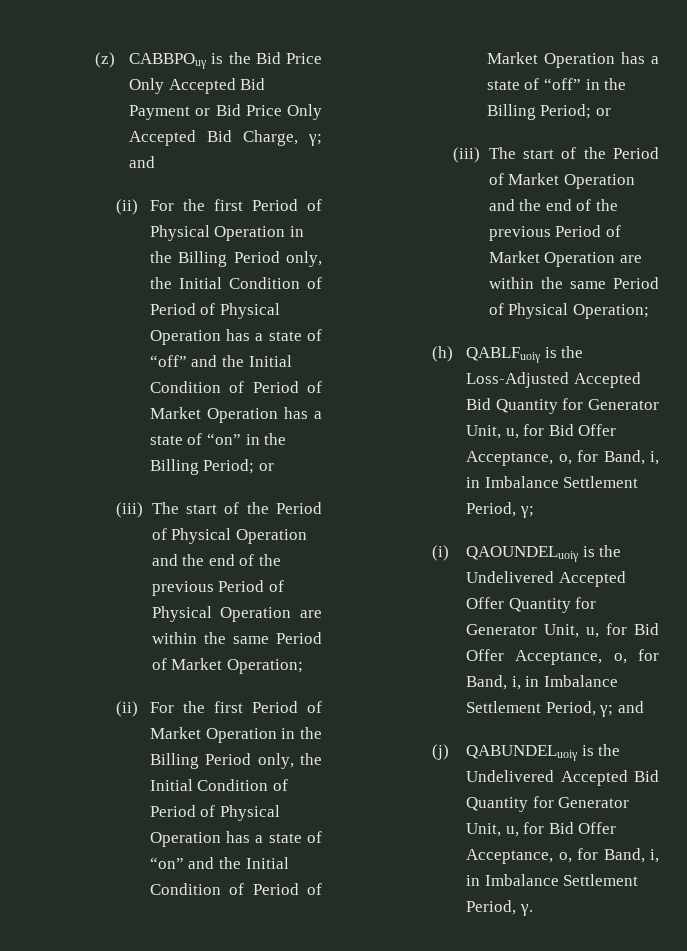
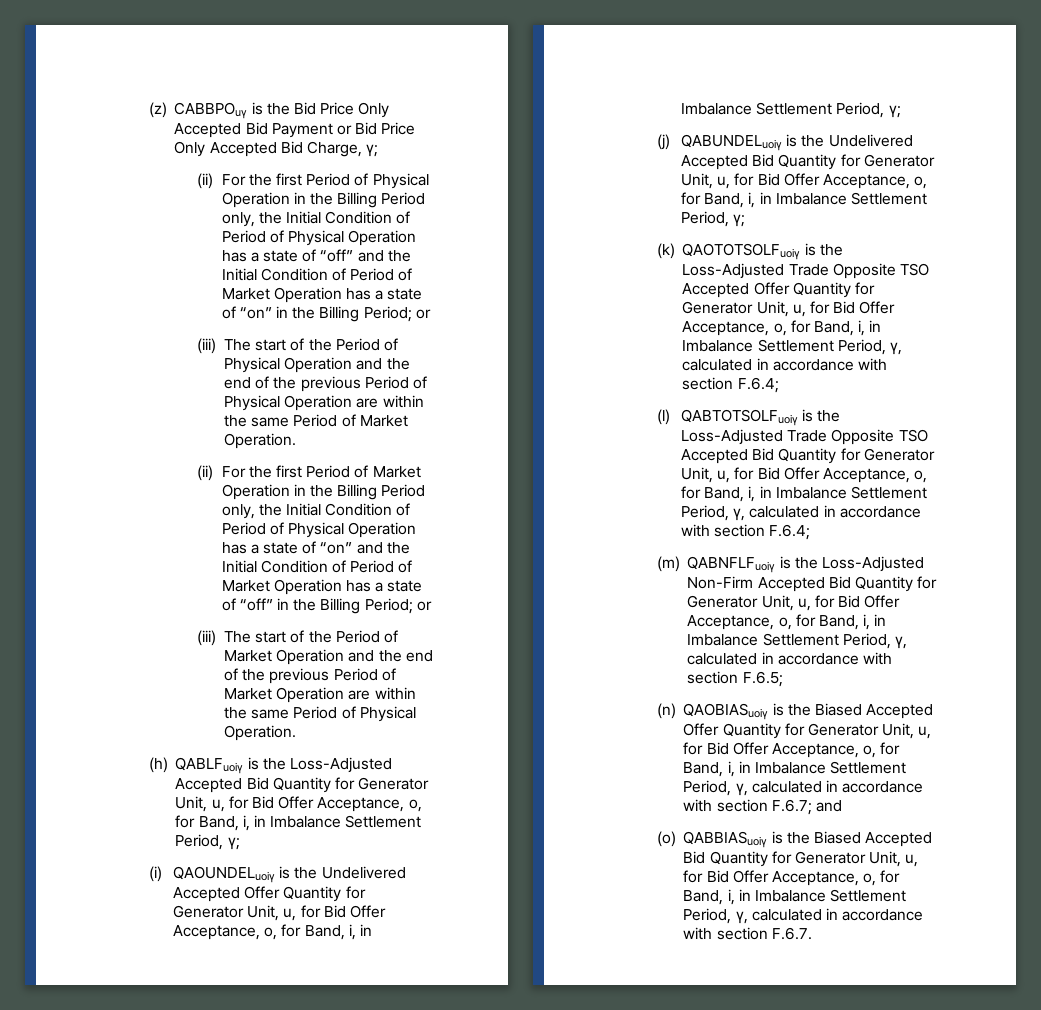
- (z) CABBPOuγ is the Bid Price Only Accepted Bid Payment or Bid Price Only Accepted Bid Charge, γ; and
+ (z) CABBPOuγ is the Bid Price Only Accepted Bid Payment or Bid Price Only Accepted Bid Charge, γ;
- (iii) The start of the Period of Physical Operation and the end of the previous Period of Physical Operation are within the same Period of Market Operation;
+ (iii) The start of the Period of Physical Operation and the end of the previous Period of Physical Operation are within the same Period of Market Operation.
- (iii) The start of the Period of Market Operation and the end of the previous Period of Market Operation are within the same Period of Physical Operation;
+ (iii) The start of the Period of Market Operation and the end of the previous Period of Market Operation are within the same Period of Physical Operation.
- (i) QAOUNDELuoiγ is the Undelivered Accepted Offer Quantity for Generator Unit, u, for Bid Offer Acceptance, o, for Band, i, in Imbalance Settlement Period, γ; and
+ (i) QAOUNDELuoiγ is the Undelivered Accepted Offer Quantity for Generator Unit, u, for Bid Offer Acceptance, o, for Band, i, in Imbalance Settlement Period, γ;
- (j) QABUNDELuoiγ is the Undelivered Accepted Bid Quantity for Generator Unit, u, for Bid Offer Acceptance, o, for Band, i, in Imbalance Settlement Period, γ.
+ (j) QABUNDELuoiγ is the Undelivered Accepted Bid Quantity for Generator Unit, u, for Bid Offer Acceptance, o, for Band, i, in Imbalance Settlement Period, γ;
+ (k) QAOTOTSOLFuoiγ is the Loss-Adjusted Trade Opposite TSO Accepted Offer Quantity for Generator Unit, u, for Bid Offer Acceptance, o, for Band, i, in Imbalance Settlement Period, γ, calculated in accordance with section F.6.4;
+ (l) QABTOTSOLFuoiγ is the Loss-Adjusted Trade Opposite TSO Accepted Bid Quantity for Generator Unit, u, for Bid Offer Acceptance, o, for Band, i, in Imbalance Settlement Period, γ, calculated in accordance with section F.6.4;
+ (m) QABNFLFuoiγ is the Loss-Adjusted Non-Firm Accepted Bid Quantity for Generator Unit, u, for Bid Offer Acceptance, o, for Band, i, in Imbalance Settlement Period, γ, calculated in accordance with section F.6.5;
+ (n) QAOBIASuoiγ is the Biased Accepted Offer Quantity for Generator Unit, u, for Bid Offer Acceptance, o, for Band, i, in Imbalance Settlement Period, γ, calculated in accordance with section F.6.7; and
+ (o) QABBIASuoiγ is the Biased Accepted Bid Quantity for Generator Unit, u, for Bid Offer Acceptance, o, for Band, i, in Imbalance Settlement Period, γ, calculated in accordance with section F.6.7.

